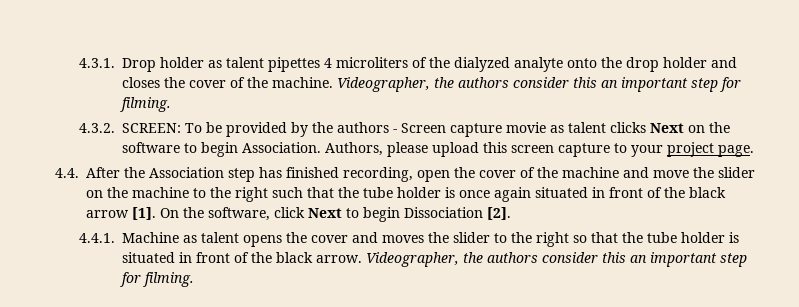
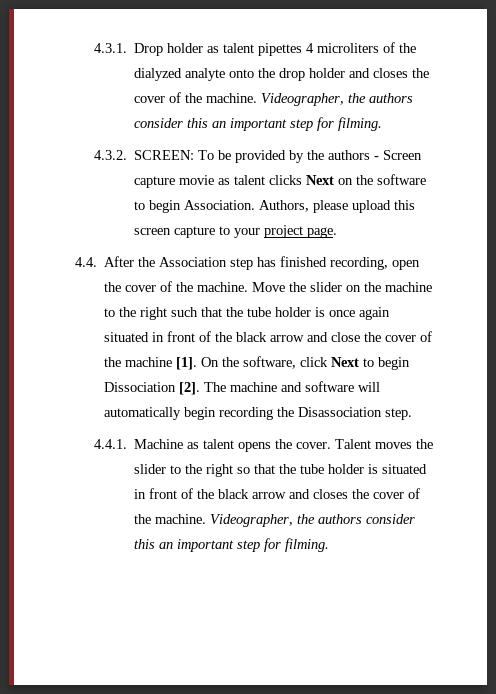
- 4.4. After the Association step has finished recording, open the cover of the machine and move the slider on the machine to the right such that the tube holder is once again situated in front of the black arrow [1].
+ 4.4. After the Association step has finished recording, open the cover of the machine. Move the slider on the machine to the right such that the tube holder is once again situated in front of the black arrow and close the cover of the machine [1].
+ The machine and software will automatically begin recording the Disassociation step.
- 4.4.1. Machine as talent opens the cover and moves the slider to the right so that the tube holder is situated in front of the black arrow.
+ 4.4.1. Machine as talent opens the cover. Talent moves the slider to the right so that the tube holder is situated in front of the black arrow and closes the cover of the machine.

